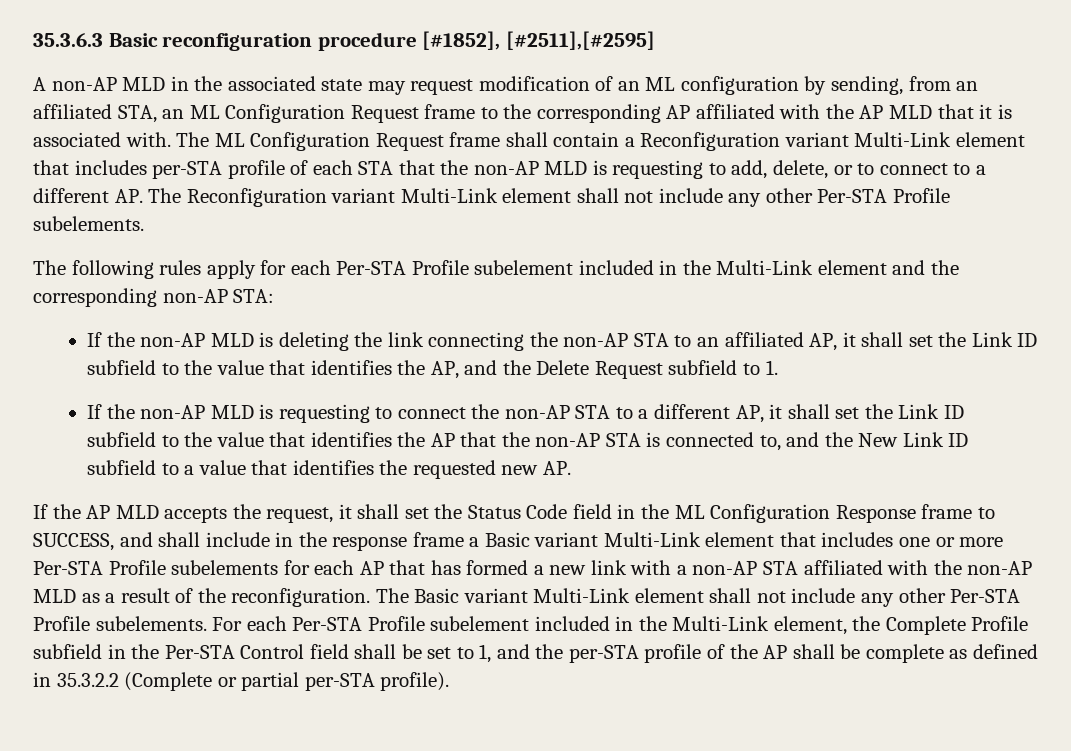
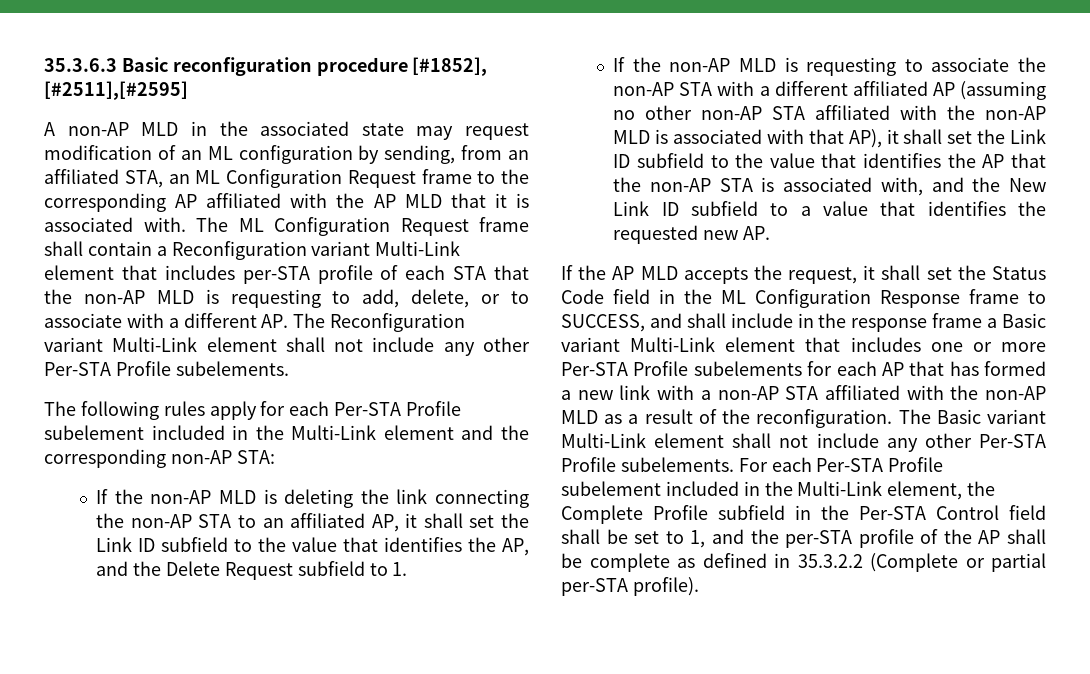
- The ML Configuration Request frame shall contain a Reconfiguration variant Multi-Link element that includes per-STA profile of each STA that the non-AP MLD is requesting to add, delete, or to connect to a different AP. The Reconfiguration variant Multi-Link element shall not include any other Per-STA Profile subelements.
+ The ML Configuration Request frame shall contain a Reconfiguration variant Multi-Link element that includes per-STA profile of each STA that the non-AP MLD is requesting to add, delete, or to associate with a different AP. The Reconfiguration variant Multi-Link element shall not include any other Per-STA Profile subelements.
- If the non-AP MLD is requesting to connect the non-AP STA to a different AP, it shall set the Link ID subfield to the value that identifies the AP that the non-AP STA is connected to, and the New Link ID subfield to a value that identifies the requested new AP.
+ If the non-AP MLD is requesting to associate the non-AP STA with a different affiliated AP (assuming no other non-AP STA affiliated with the non-AP MLD is associated with that AP), it shall set the Link ID subfield to the value that identifies the AP that the non-AP STA is associated with, and the New Link ID subfield to a value that identifies the requested new AP.

